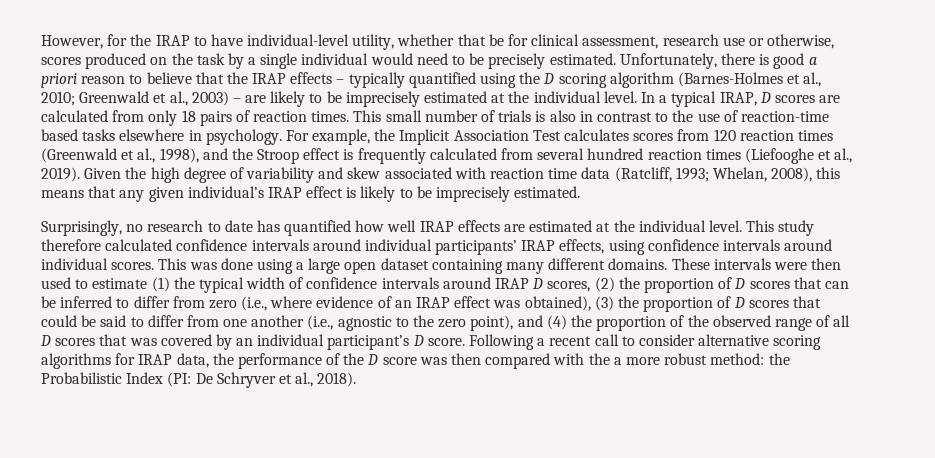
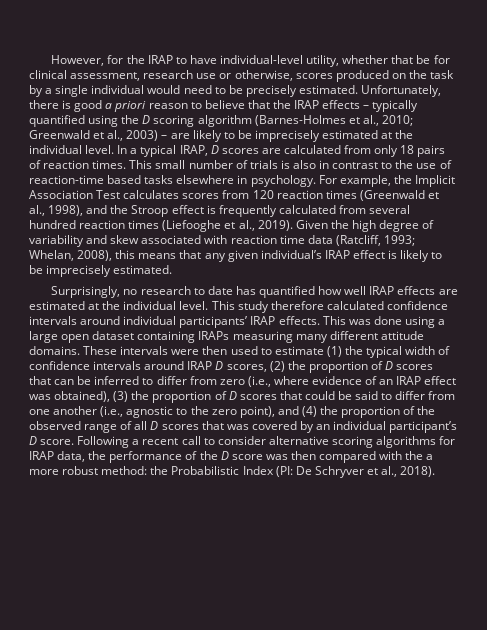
- This study therefore calculated confidence intervals around individual participants’ IRAP effects, using confidence intervals around individual scores.
+ This study therefore calculated confidence intervals around individual participants’ IRAP effects.
- This was done using a large open dataset containing many different domains.
+ This was done using a large open dataset containing IRAPs measuring many different attitude domains.

